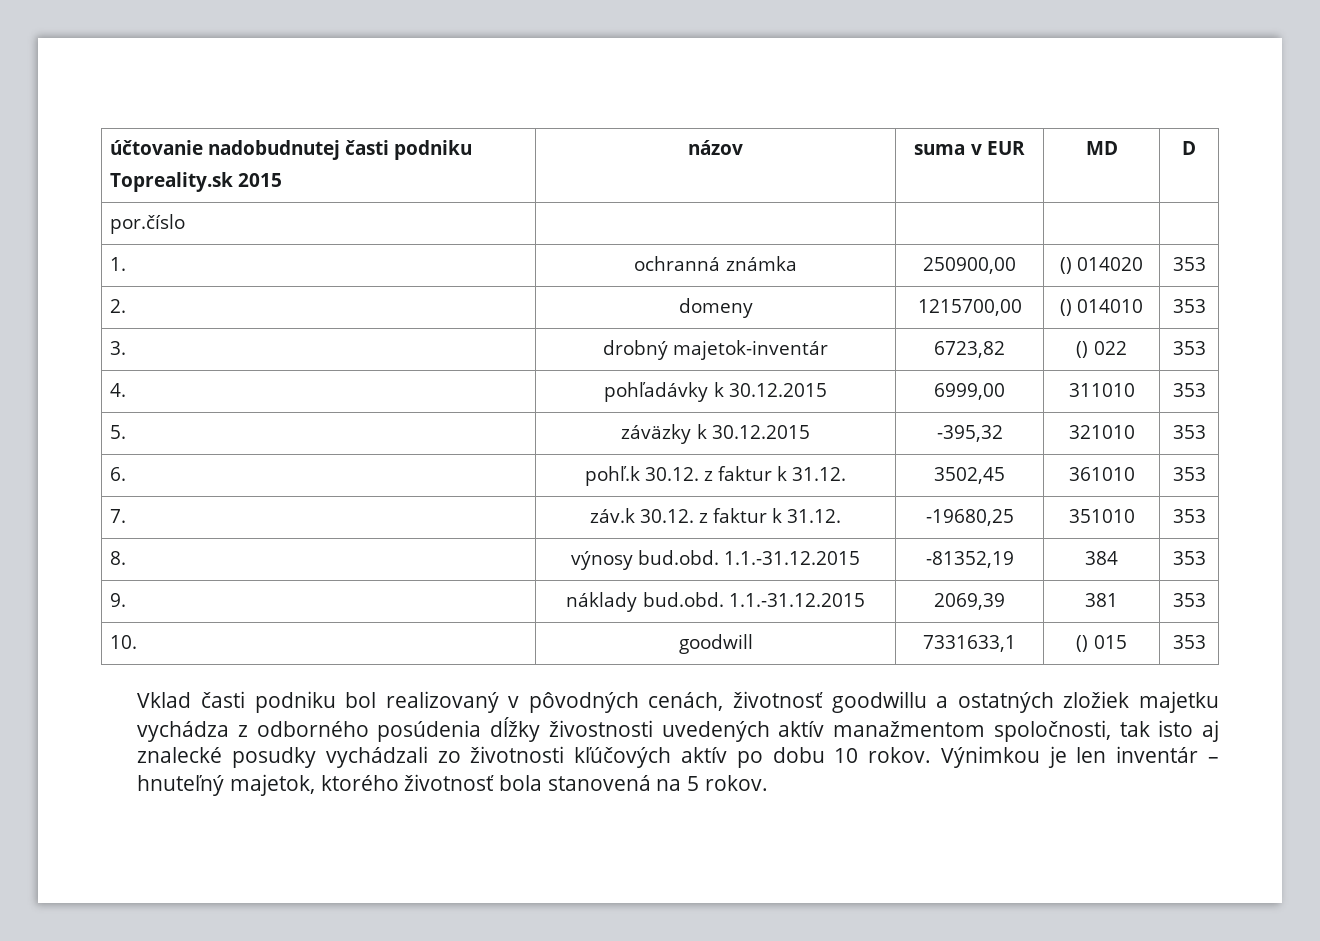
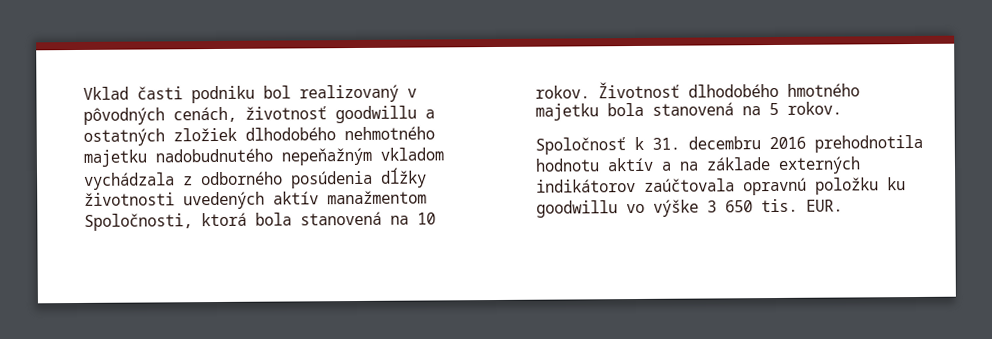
- účtovanie nadobudnutej časti podniku
- Topreality.sk 2015 | názov | suma v EUR | MD | D
- por.číslo | | | |
- 1. | ochranná známka | 250900,00 | () 014020 | 353
- 2. | domeny | 1215700,00 | () 014010 | 353
- 3. | drobný majetok-inventár | 6723,82 | () 022 | 353
- 4. | pohľadávky k 30.12.2015 | 6999,00 | 311010 | 353
- 5. | záväzky k 30.12.2015 | -395,32 | 321010 | 353
- 6. | pohľ.k 30.12. z faktur k 31.12. | 3502,45 | 361010 | 353
- 7. | záv.k 30.12. z faktur k 31.12. | -19680,25 | 351010 | 353
- 8. | výnosy bud.obd. 1.1.-31.12.2015 | -81352,19 | 384 | 353
- 9. | náklady bud.obd. 1.1.-31.12.2015 | 2069,39 | 381 | 353
- 10. | goodwill | 7331633,1 | () 015 | 353
- Vklad časti podniku bol realizovaný v pôvodných cenách, životnosť goodwillu a ostatných zložiek majetku vychádza z odborného posúdenia dĺžky živostnosti uvedených aktív manažmentom spoločnosti, tak isto aj znalecké posudky vychádzali zo životnosti kľúčových aktív po dobu 10 rokov. Výnimkou je len inventár – hnuteľný majetok, ktorého životnosť bola stanovená na 5 rokov.
+ Vklad časti podniku bol realizovaný v pôvodných cenách, životnosť goodwillu a ostatných zložiek dlhodobého nehmotného majetku nadobudnutého nepeňažným vkladom vychádzala z odborného posúdenia dĺžky životnosti uvedených aktív manažmentom Spoločnosti, ktorá bola stanovená na 10 rokov. Životnosť dlhodobého hmotného majetku bola stanovená na 5 rokov.
+ Spoločnosť k 31. decembru 2016 prehodnotila hodnotu aktív a na základe externých indikátorov zaúčtovala opravnú položku ku goodwillu vo výške 3 650 tis. EUR.

